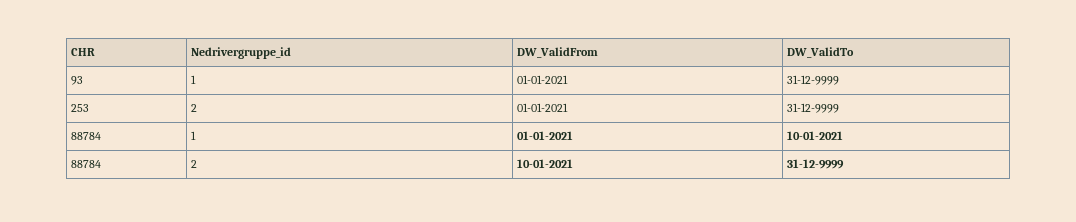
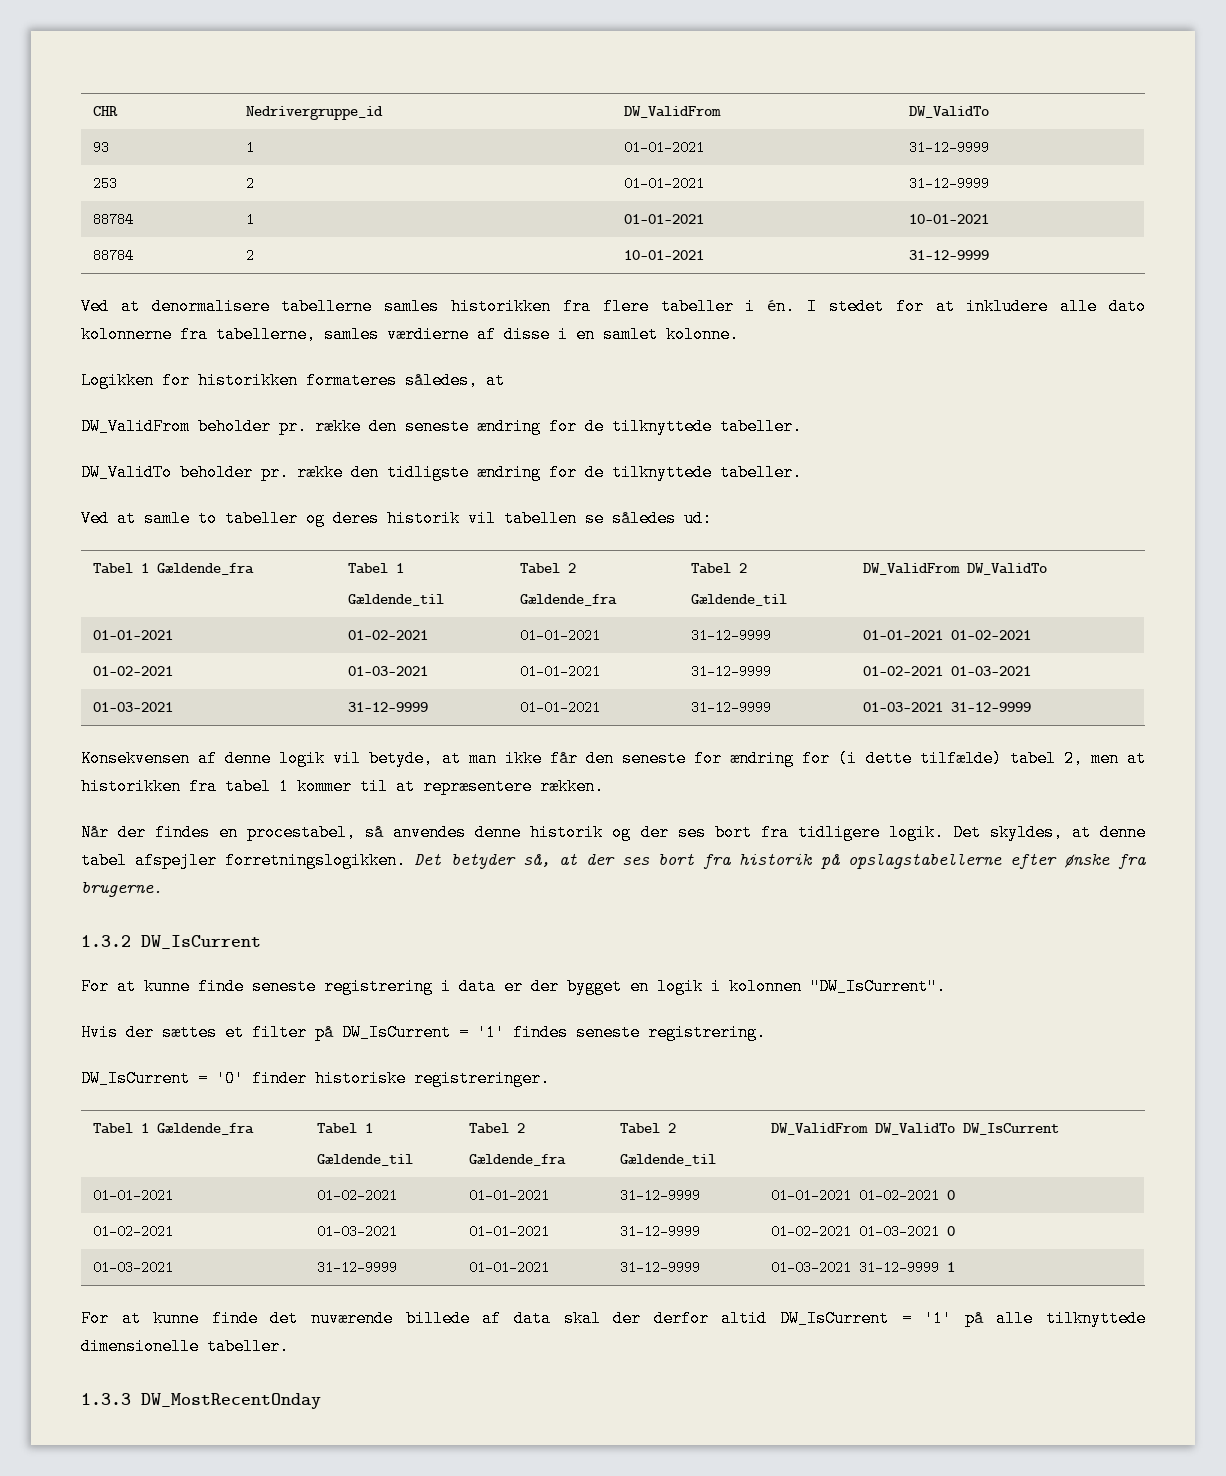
+ Ved at denormalisere tabellerne samles historikken fra flere tabeller i én. I stedet for at inkludere alle dato kolonnerne fra tabellerne, samles værdierne af disse i en samlet kolonne.
+ Logikken for historikken formateres således, at
+ DW_ValidFrom beholder pr. række den seneste ændring for de tilknyttede tabeller.
+ DW_ValidTo beholder pr. række den tidligste ændring for de tilknyttede tabeller.
+ Ved at samle to tabeller og deres historik vil tabellen se således ud:
+ Tabel 1 Gældende_fra | Tabel 1
+ Gældende_til | Tabel 2
+ Gældende_fra | Tabel 2
+ Gældende_til | DW_ValidFrom DW_ValidTo
+ 01-01-2021 | 01-02-2021 | 01-01-2021 | 31-12-9999 | 01-01-2021 01-02-2021
+ 01-02-2021 | 01-03-2021 | 01-01-2021 | 31-12-9999 | 01-02-2021 01-03-2021
+ 01-03-2021 | 31-12-9999 | 01-01-2021 | 31-12-9999 | 01-03-2021 31-12-9999
+ Konsekvensen af denne logik vil betyde, at man ikke får den seneste for ændring for (i dette tilfælde) tabel 2, men at historikken fra tabel 1 kommer til at repræsentere rækken.
+ Når der findes en procestabel, så anvendes denne historik og der ses bort fra tidligere logik. Det skyldes, at denne tabel afspejler forretningslogikken. Det betyder så, at der ses bort fra historik på opslagstabellerne efter ønske fra brugerne.
+ 1.3.2 DW_IsCurrent
+ For at kunne finde seneste registrering i data er der bygget en logik i kolonnen "DW_IsCurrent".
+ Hvis der sættes et filter på DW_IsCurrent = '1' findes seneste registrering.
+ DW_IsCurrent = '0' finder historiske registreringer.
+ Tabel 1 Gældende_fra | Tabel 1
+ Gældende_til | Tabel 2
+ Gældende_fra | Tabel 2
+ Gældende_til | DW_ValidFrom DW_ValidTo DW_IsCurrent
+ 01-01-2021 | 01-02-2021 | 01-01-2021 | 31-12-9999 | 01-01-2021 01-02-2021 0
+ 01-02-2021 | 01-03-2021 | 01-01-2021 | 31-12-9999 | 01-02-2021 01-03-2021 0
+ 01-03-2021 | 31-12-9999 | 01-01-2021 | 31-12-9999 | 01-03-2021 31-12-9999 1
+ For at kunne finde det nuværende billede af data skal der derfor altid DW_IsCurrent = '1' på alle tilknyttede dimensionelle tabeller.
+ 1.3.3 DW_MostRecentOnday

